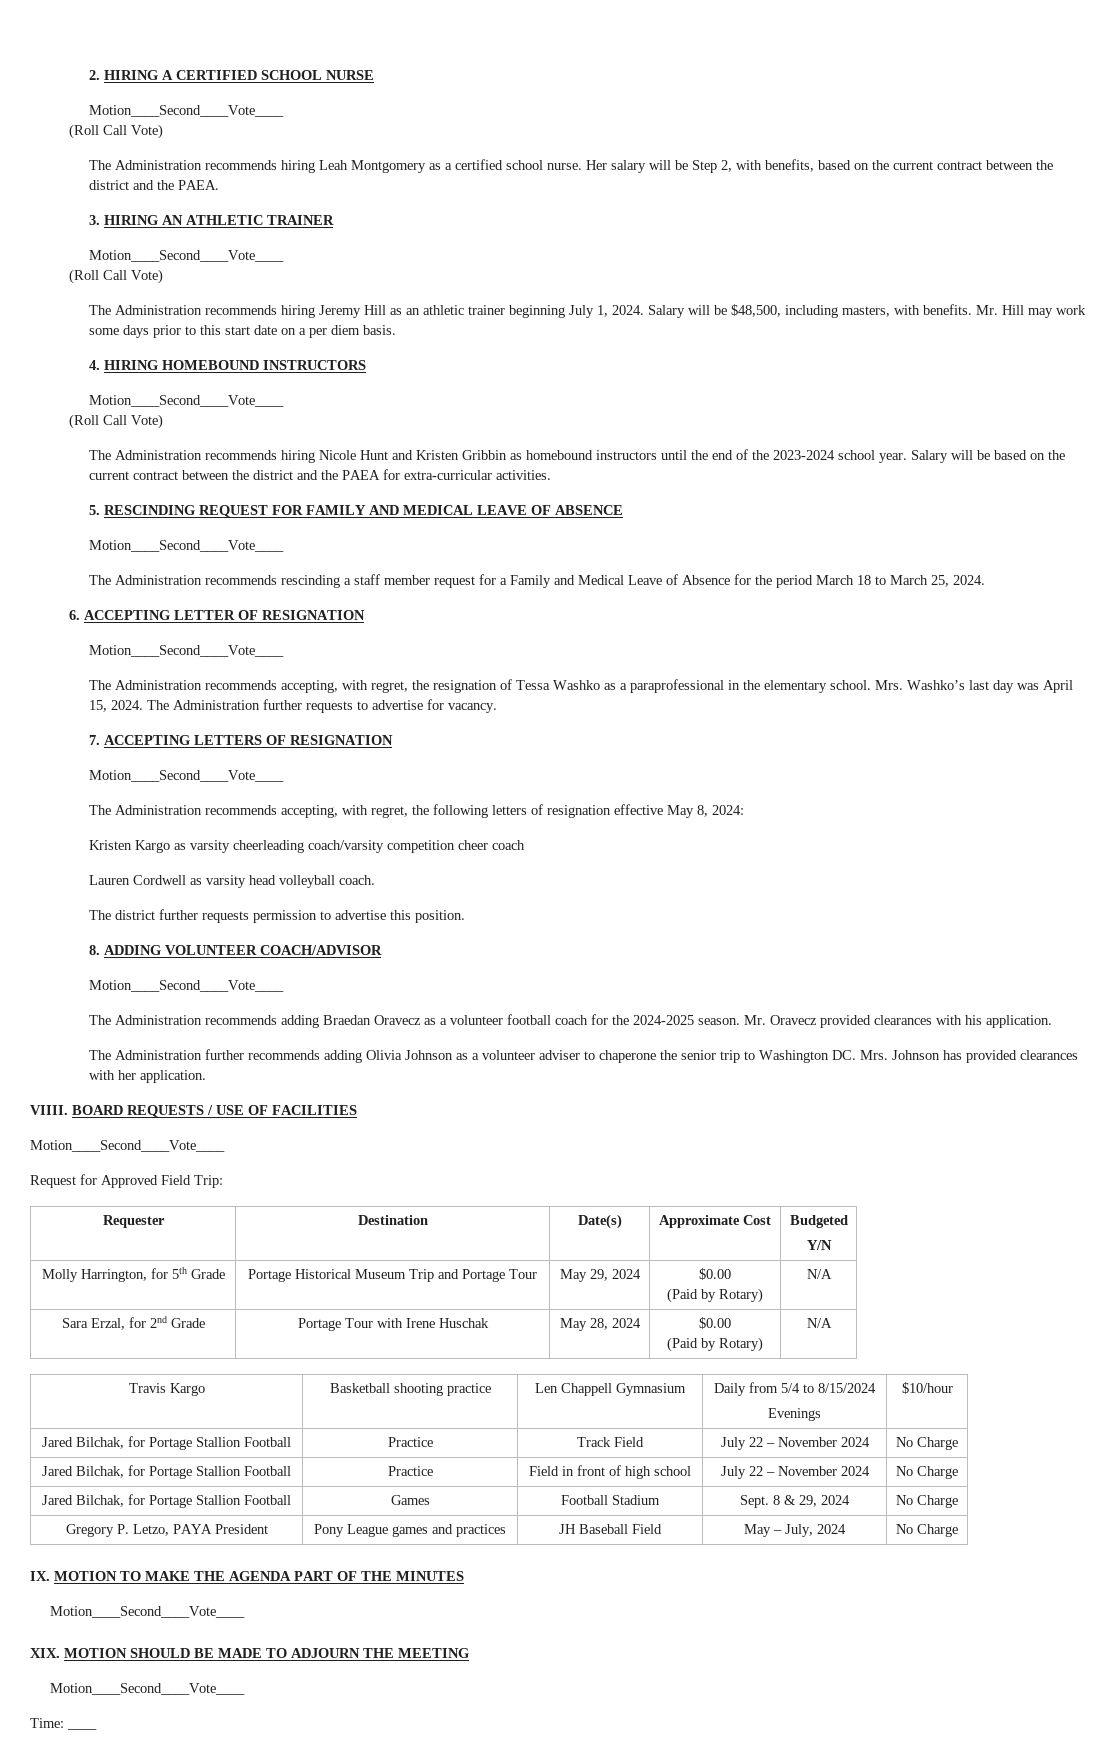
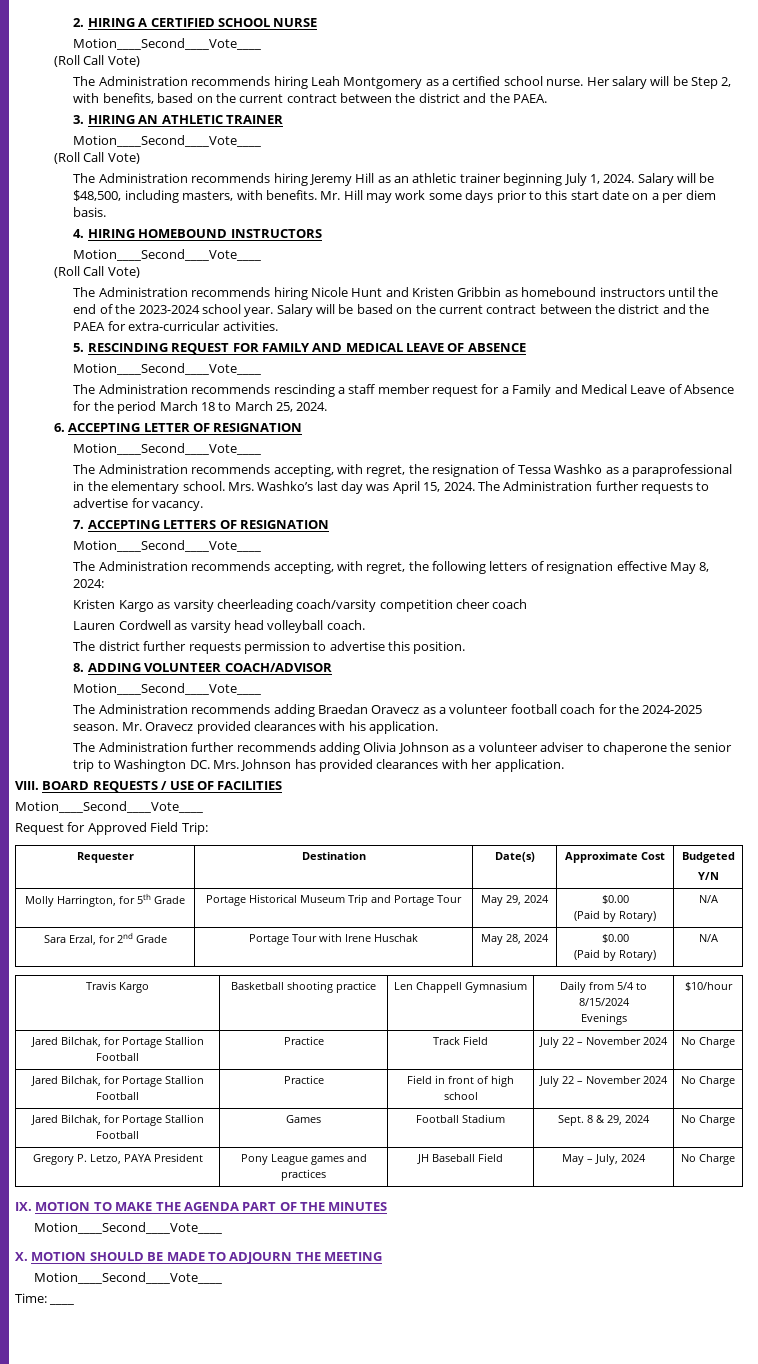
- VIIII.
+ VIII.
- XIX. MOTION SHOULD BE MADE TO ADJOURN THE MEETING
+ X. MOTION SHOULD BE MADE TO ADJOURN THE MEETING

